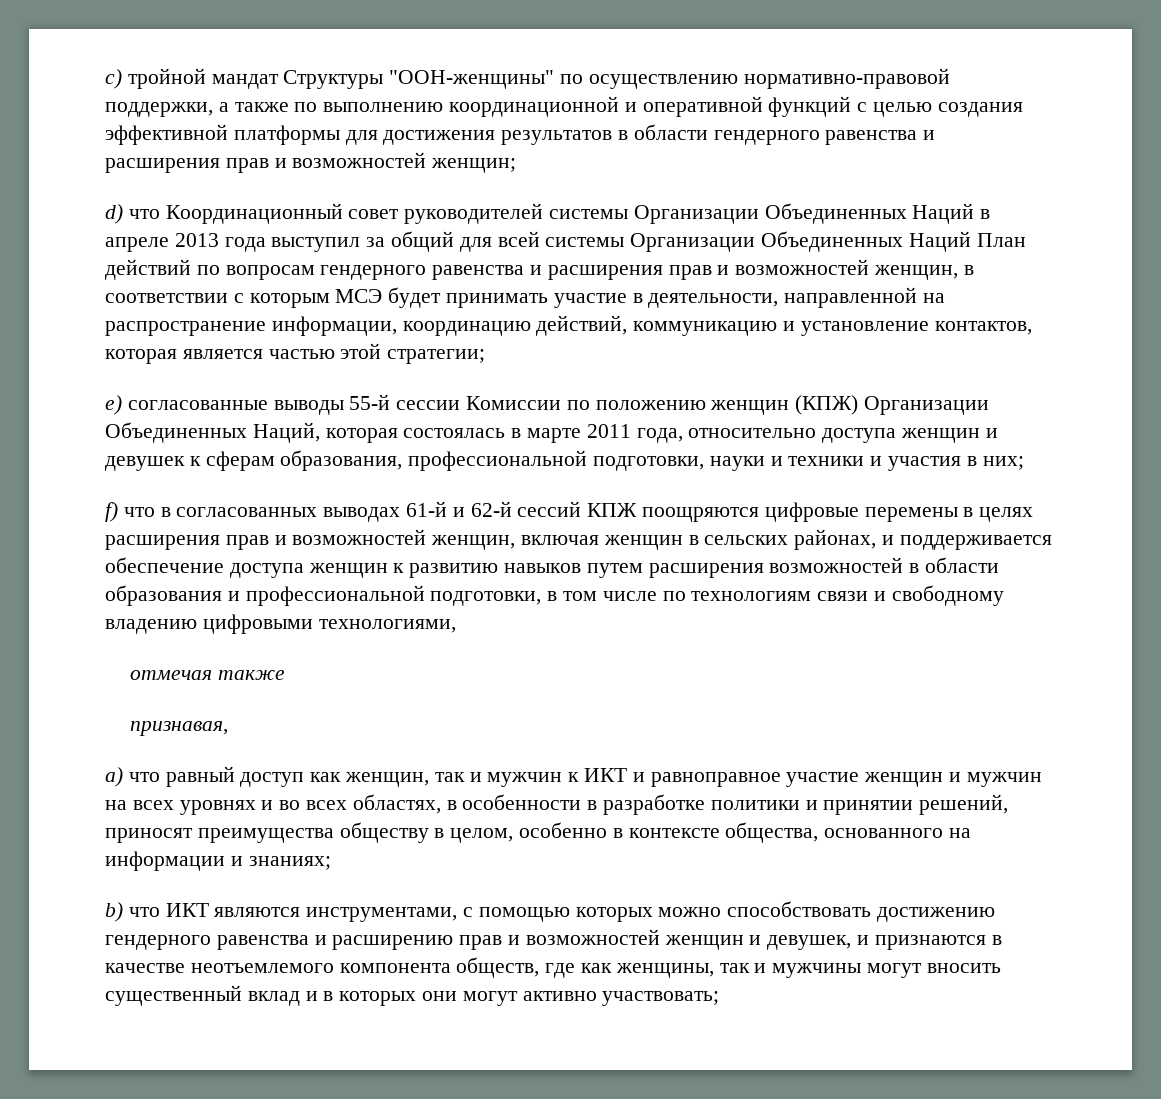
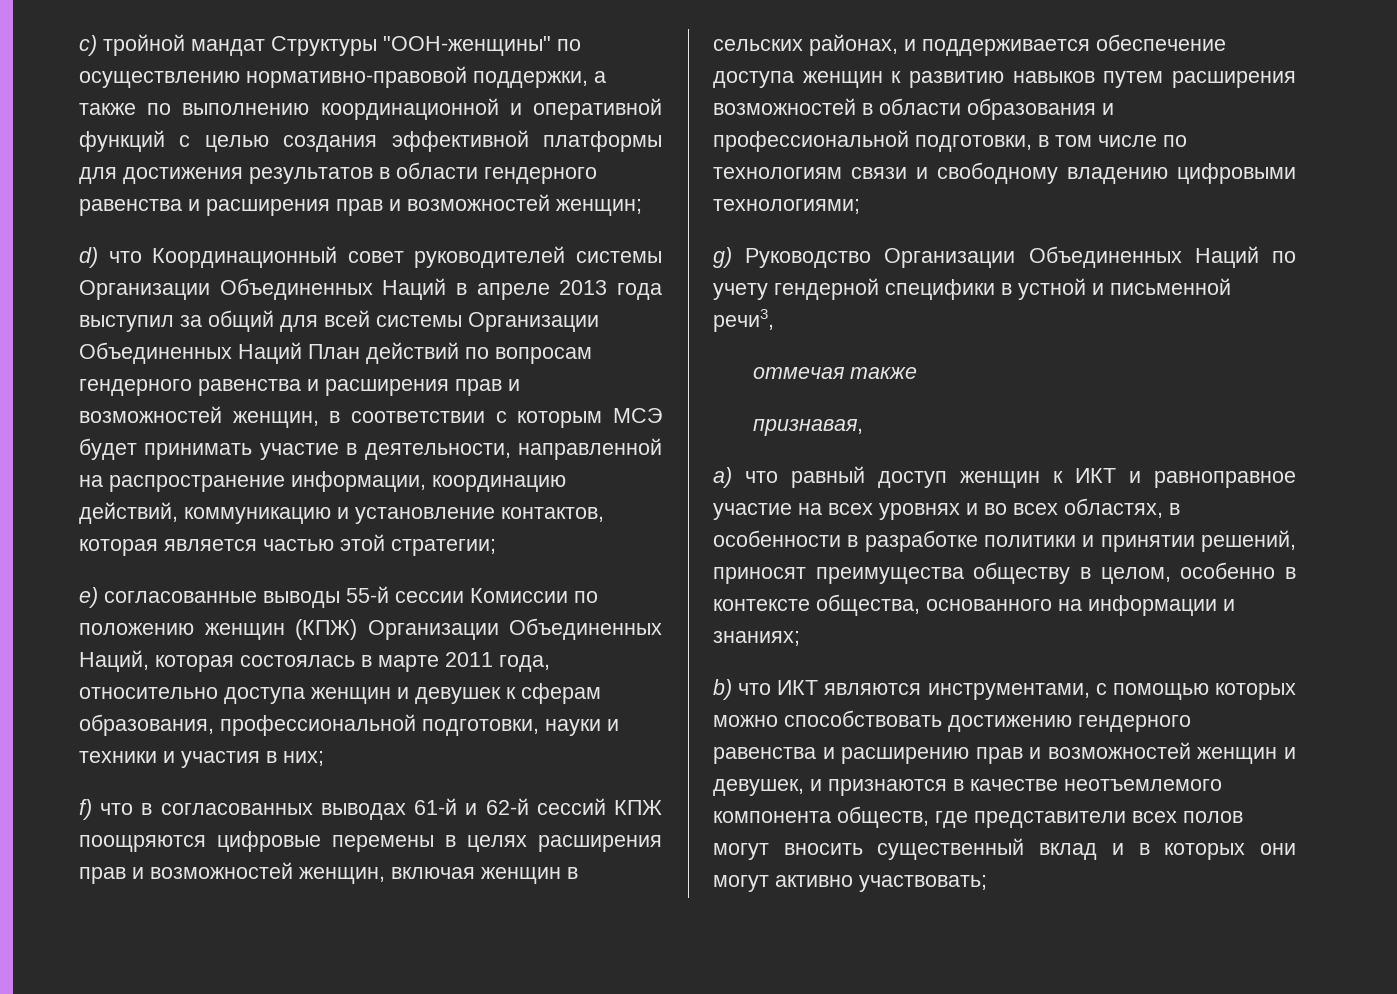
- f) что в согласованных выводах 61-й и 62-й сессий КПЖ поощряются цифровые перемены в целях расширения прав и возможностей женщин, включая женщин в сельских районах, и поддерживается обеспечение доступа женщин к развитию навыков путем расширения возможностей в области образования и профессиональной подготовки, в том числе по технологиям связи и свободному владению цифровыми технологиями,
+ f) что в согласованных выводах 61-й и 62-й сессий КПЖ поощряются цифровые перемены в целях расширения прав и возможностей женщин, включая женщин в сельских районах, и поддерживается обеспечение доступа женщин к развитию навыков путем расширения возможностей в области образования и профессиональной подготовки, в том числе по технологиям связи и свободному владению цифровыми технологиями;
+ g) Руководство Организации Объединенных Наций по учету гендерной специфики в устной и письменной речи3,
- а) что равный доступ как женщин, так и мужчин к ИКТ и равноправное участие женщин и мужчин на всех уровнях и во всех областях, в особенности в разработке политики и принятии решений, приносят преимущества обществу в целом, особенно в контексте общества, основанного на информации и знаниях;
+ а) что равный доступ женщин к ИКТ и равноправное участие на всех уровнях и во всех областях, в особенности в разработке политики и принятии решений, приносят преимущества обществу в целом, особенно в контексте общества, основанного на информации и знаниях;
- b) что ИКТ являются инструментами, с помощью которых можно способствовать достижению гендерного равенства и расширению прав и возможностей женщин и девушек, и признаются в качестве неотъемлемого компонента обществ, где как женщины, так и мужчины могут вносить существенный вклад и в которых они могут активно участвовать;
+ b) что ИКТ являются инструментами, с помощью которых можно способствовать достижению гендерного равенства и расширению прав и возможностей женщин и девушек, и признаются в качестве неотъемлемого компонента обществ, где представители всех полов могут вносить существенный вклад и в которых они могут активно участвовать;

